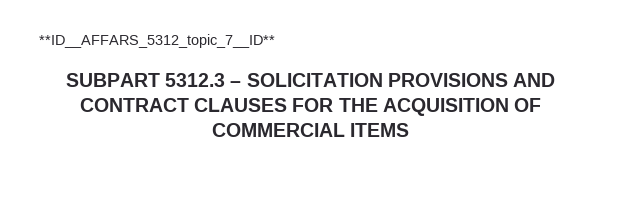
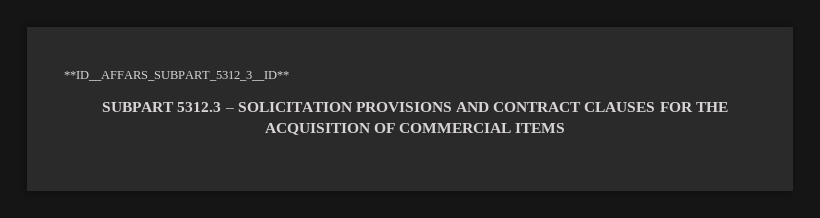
- **ID__AFFARS_5312_topic_7__ID**
+ **ID__AFFARS_SUBPART_5312_3__ID**

